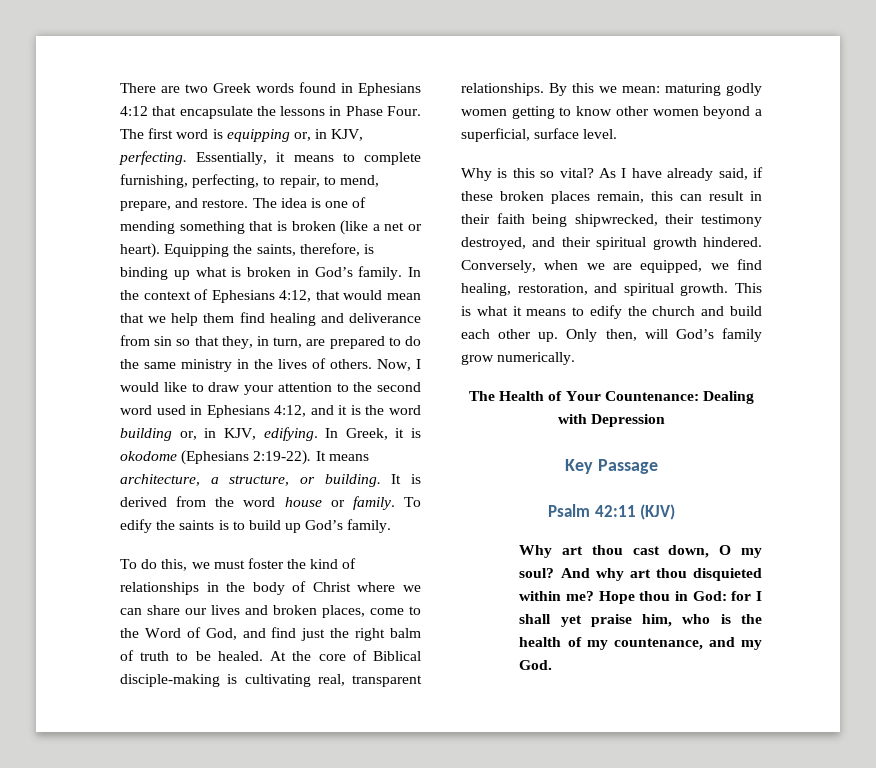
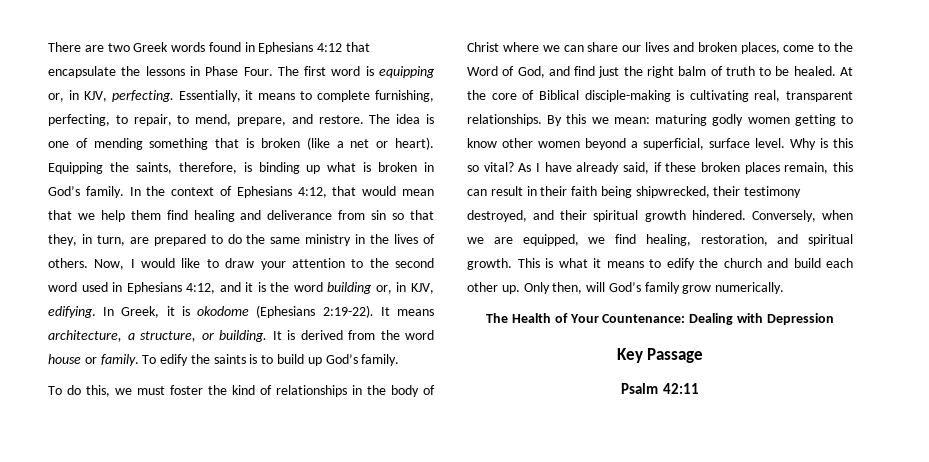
- By this we mean: maturing godly women getting to know other women beyond a superficial, surface level.
- Why is this so vital?
+ By this we mean: maturing godly women getting to know other women beyond a superficial, surface level. Why is this so vital?
- Psalm 42:11 (KJV)
- Why art thou cast down, O my soul? And why art thou disquieted within me? Hope thou in God: for I shall yet praise him, who is the health of my countenance, and my God.
+ Psalm 42:11

